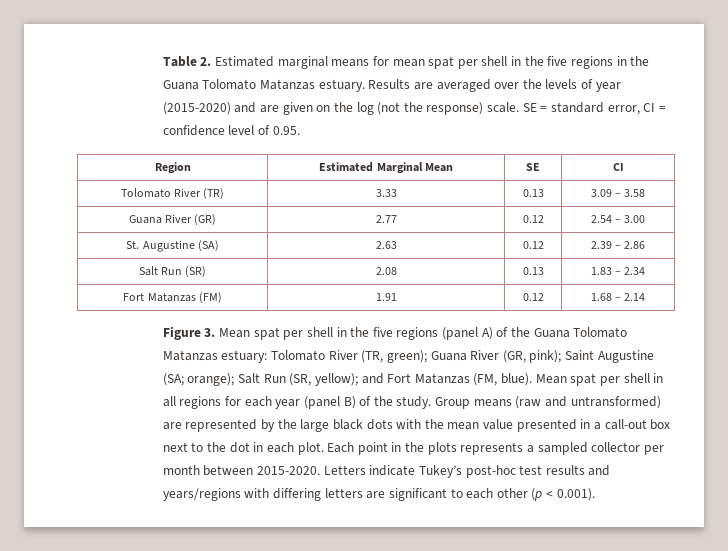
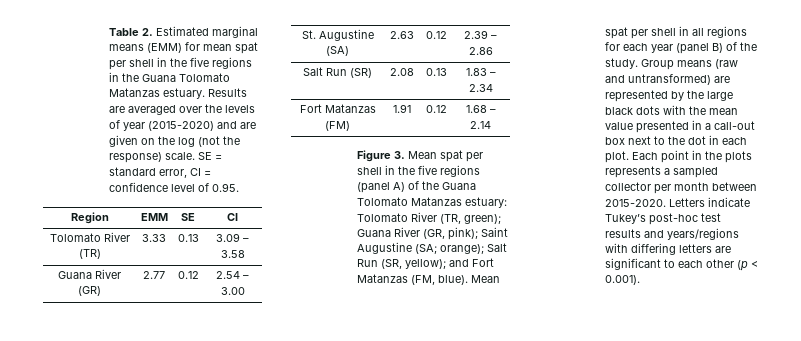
- Table 2. Estimated marginal means for mean spat per shell in the five regions in the Guana Tolomato Matanzas estuary.
+ Table 2. Estimated marginal means (EMM) for mean spat per shell in the five regions in the Guana Tolomato Matanzas estuary.
- Region | Estimated Marginal Mean | SE | CI
+ Region | EMM | SE | CI

